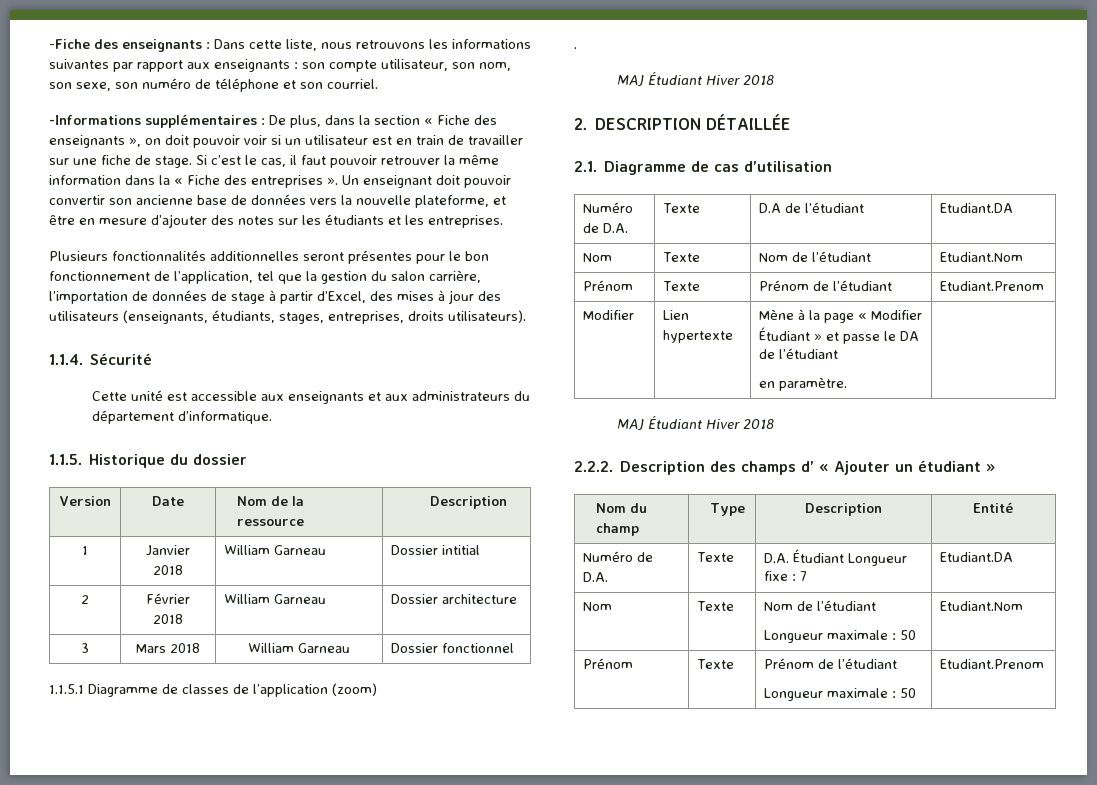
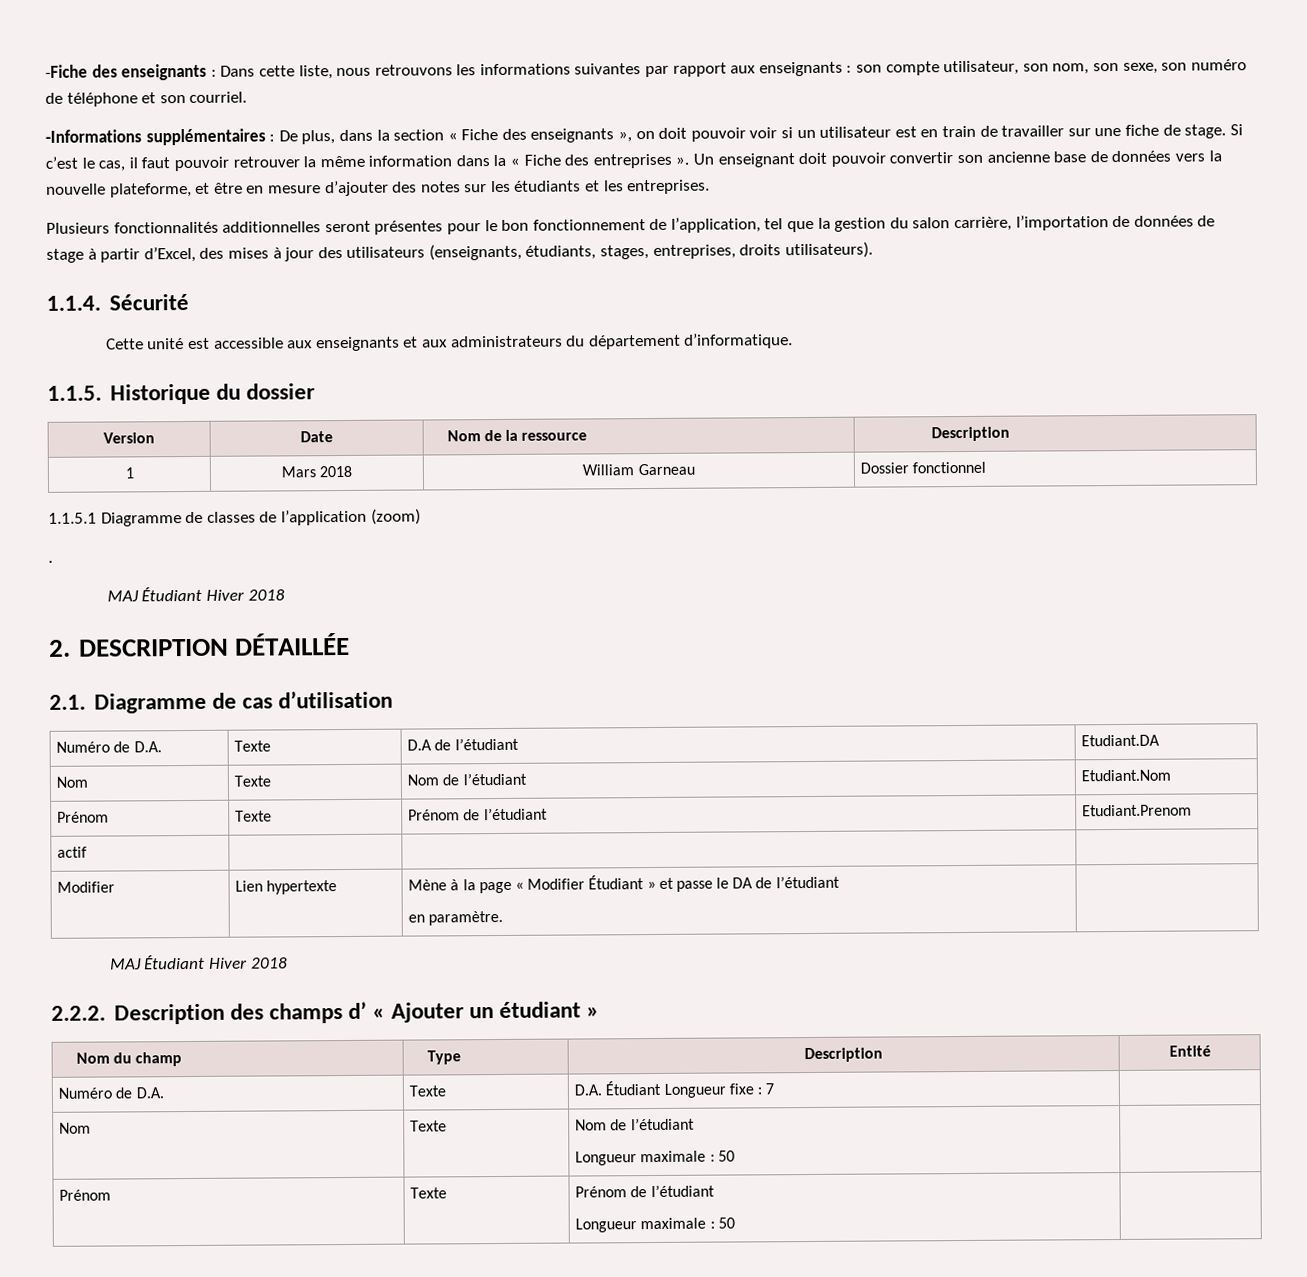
- 1 | Janvier 2018 | William Garneau | Dossier intitial
- 2 | Février 2018 | William Garneau | Dossier architecture
- 3 | Mars 2018 | William Garneau | Dossier fonctionnel
+ 1 | Mars 2018 | William Garneau | Dossier fonctionnel
+ actif | | |
- Numéro de D.A. | Texte | D.A. Étudiant Longueur fixe : 7 | Etudiant.DA
+ Numéro de D.A. | Texte | D.A. Étudiant Longueur fixe : 7 |
  Nom | Texte | Nom de l’étudiant
- Longueur maximale : 50 | Etudiant.Nom
+ Longueur maximale : 50 |
  Prénom | Texte | Prénom de l’étudiant
- Longueur maximale : 50 | Etudiant.Prenom
+ Longueur maximale : 50 |

